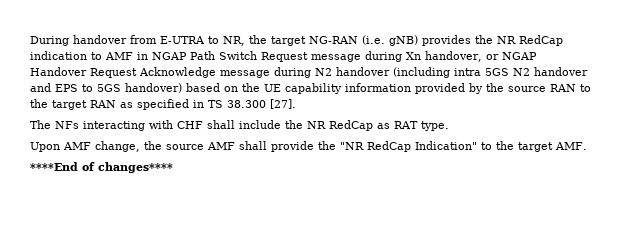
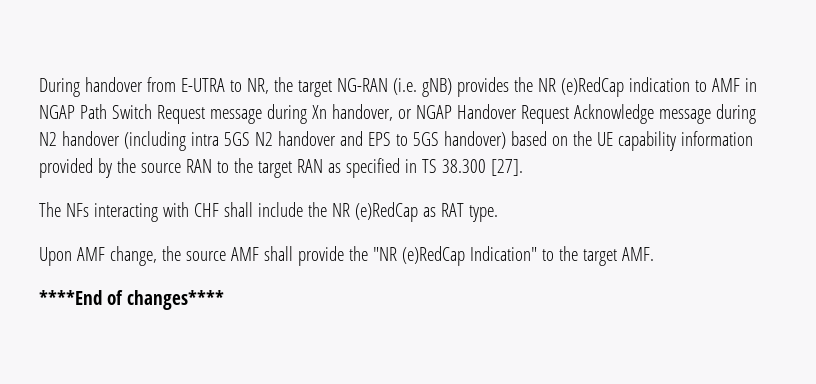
- During handover from E-UTRA to NR, the target NG-RAN (i.e. gNB) provides the NR RedCap indication to AMF in NGAP Path Switch Request message during Xn handover, or NGAP Handover Request Acknowledge message during N2 handover (including intra 5GS N2 handover and EPS to 5GS handover) based on the UE capability information provided by the source RAN to the target RAN as specified in TS 38.300 [27].
+ During handover from E-UTRA to NR, the target NG-RAN (i.e. gNB) provides the NR (e)RedCap indication to AMF in NGAP Path Switch Request message during Xn handover, or NGAP Handover Request Acknowledge message during N2 handover (including intra 5GS N2 handover and EPS to 5GS handover) based on the UE capability information provided by the source RAN to the target RAN as specified in TS 38.300 [27].
- The NFs interacting with CHF shall include the NR RedCap as RAT type.
+ The NFs interacting with CHF shall include the NR (e)RedCap as RAT type.
- Upon AMF change, the source AMF shall provide the "NR RedCap Indication" to the target AMF.
+ Upon AMF change, the source AMF shall provide the "NR (e)RedCap Indication" to the target AMF.

